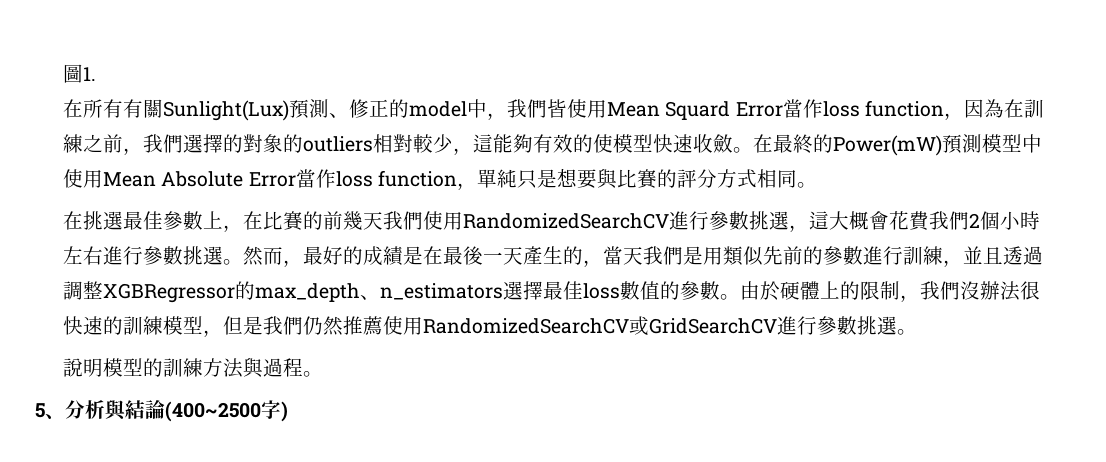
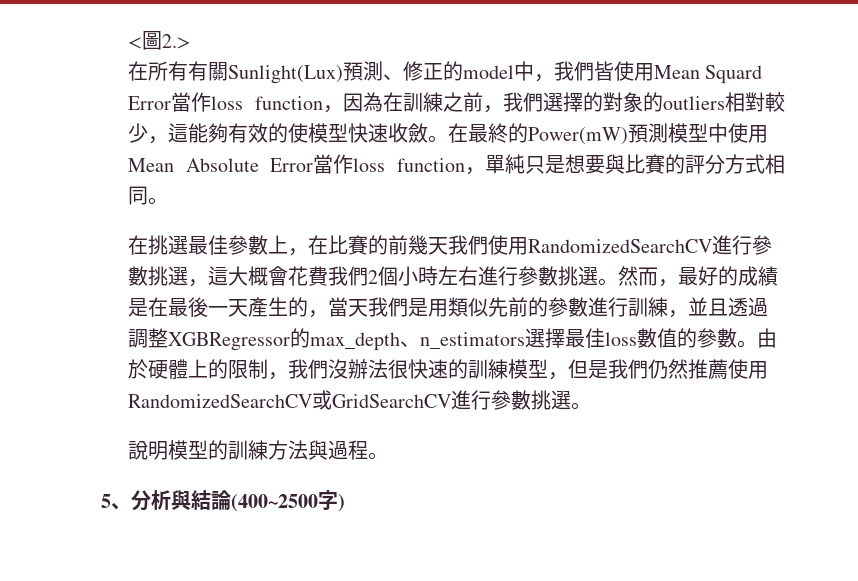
- 圖1.
+ <圖2.>

